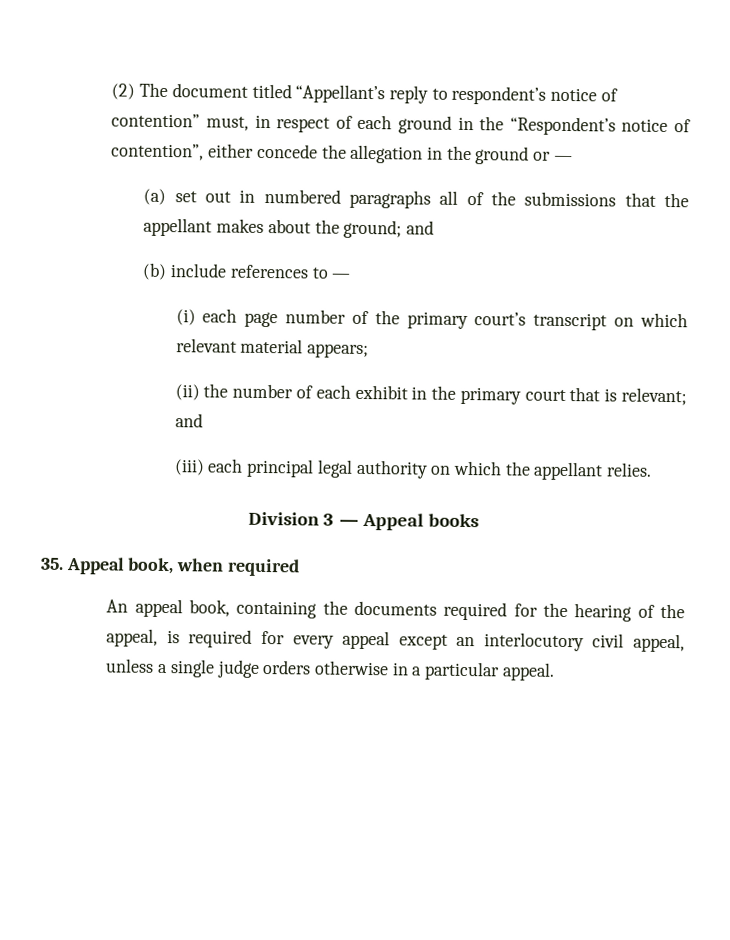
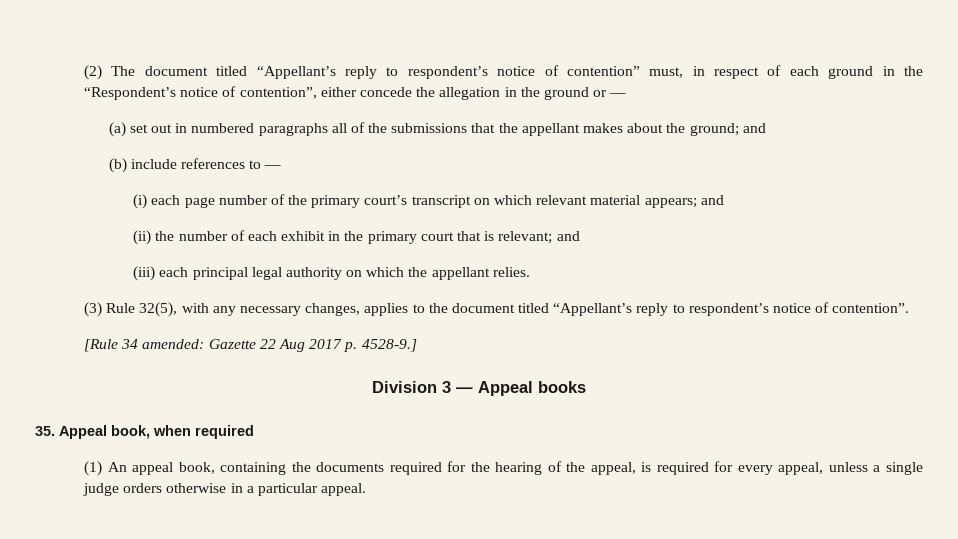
- (i) each page number of the primary court’s transcript on which relevant material appears;
+ (i) each page number of the primary court’s transcript on which relevant material appears; and
+ (3) Rule 32(5), with any necessary changes, applies to the document titled “Appellant’s reply to respondent’s notice of contention”.
+ [Rule 34 amended: Gazette 22 Aug 2017 p. 4528-9.]
- An appeal book, containing the documents required for the hearing of the appeal, is required for every appeal except an interlocutory civil appeal, unless a single judge orders otherwise in a particular appeal.
+ (1) An appeal book, containing the documents required for the hearing of the appeal, is required for every appeal, unless a single judge orders otherwise in a particular appeal.

